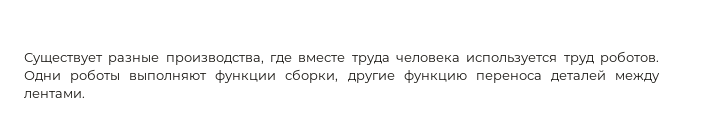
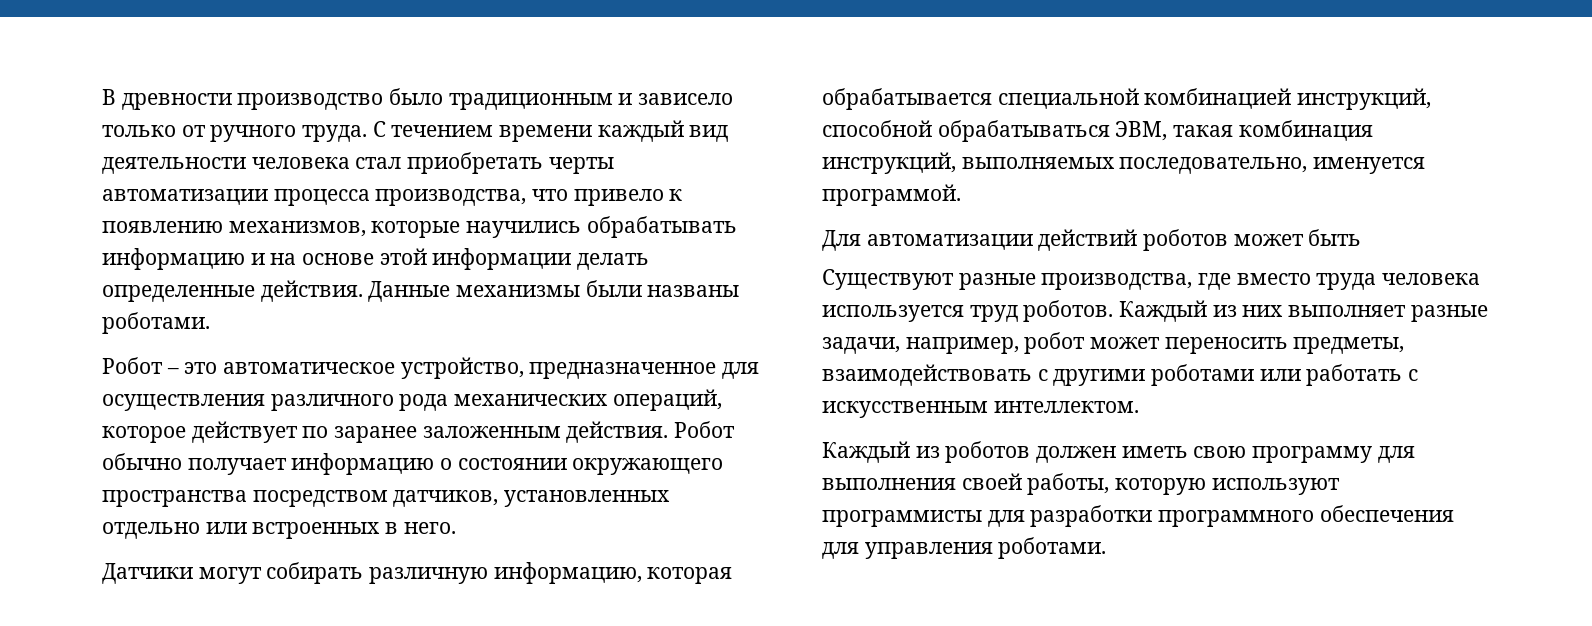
- Существует разные производства, где вместе труда человека используется труд роботов.
+ В древности производство было традиционным и зависело только от ручного труда. С течением времени каждый вид деятельности человека стал приобретать черты автоматизации процесса производства, что привело к появлению механизмов, которые научились обрабатывать информацию и на основе этой информации делать определенные действия. Данные механизмы были названы роботами.
+ Робот – это автоматическое устройство, предназначенное для осуществления различного рода механических операций, которое действует по заранее заложенным действия. Робот обычно получает информацию о состоянии окружающего пространства посредством датчиков, установленных отдельно или встроенных в него.
+ Датчики могут собирать различную информацию, которая обрабатывается специальной комбинацией инструкций, способной обрабатываться ЭВМ, такая комбинация инструкций, выполняемых последовательно, именуется программой.
+ Для автоматизации действий роботов может быть
+ Существуют разные производства, где вместо труда человека используется труд роботов.
- Одни роботы выполняют функции сборки, другие функцию переноса деталей между лентами.
+ Каждый из них выполняет разные задачи, например, робот может переносить предметы, взаимодействовать с другими роботами или работать с искусственным интеллектом.
+ Каждый из роботов должен иметь свою программу для выполнения своей работы, которую используют программисты для разработки программного обеспечения для управления роботами.

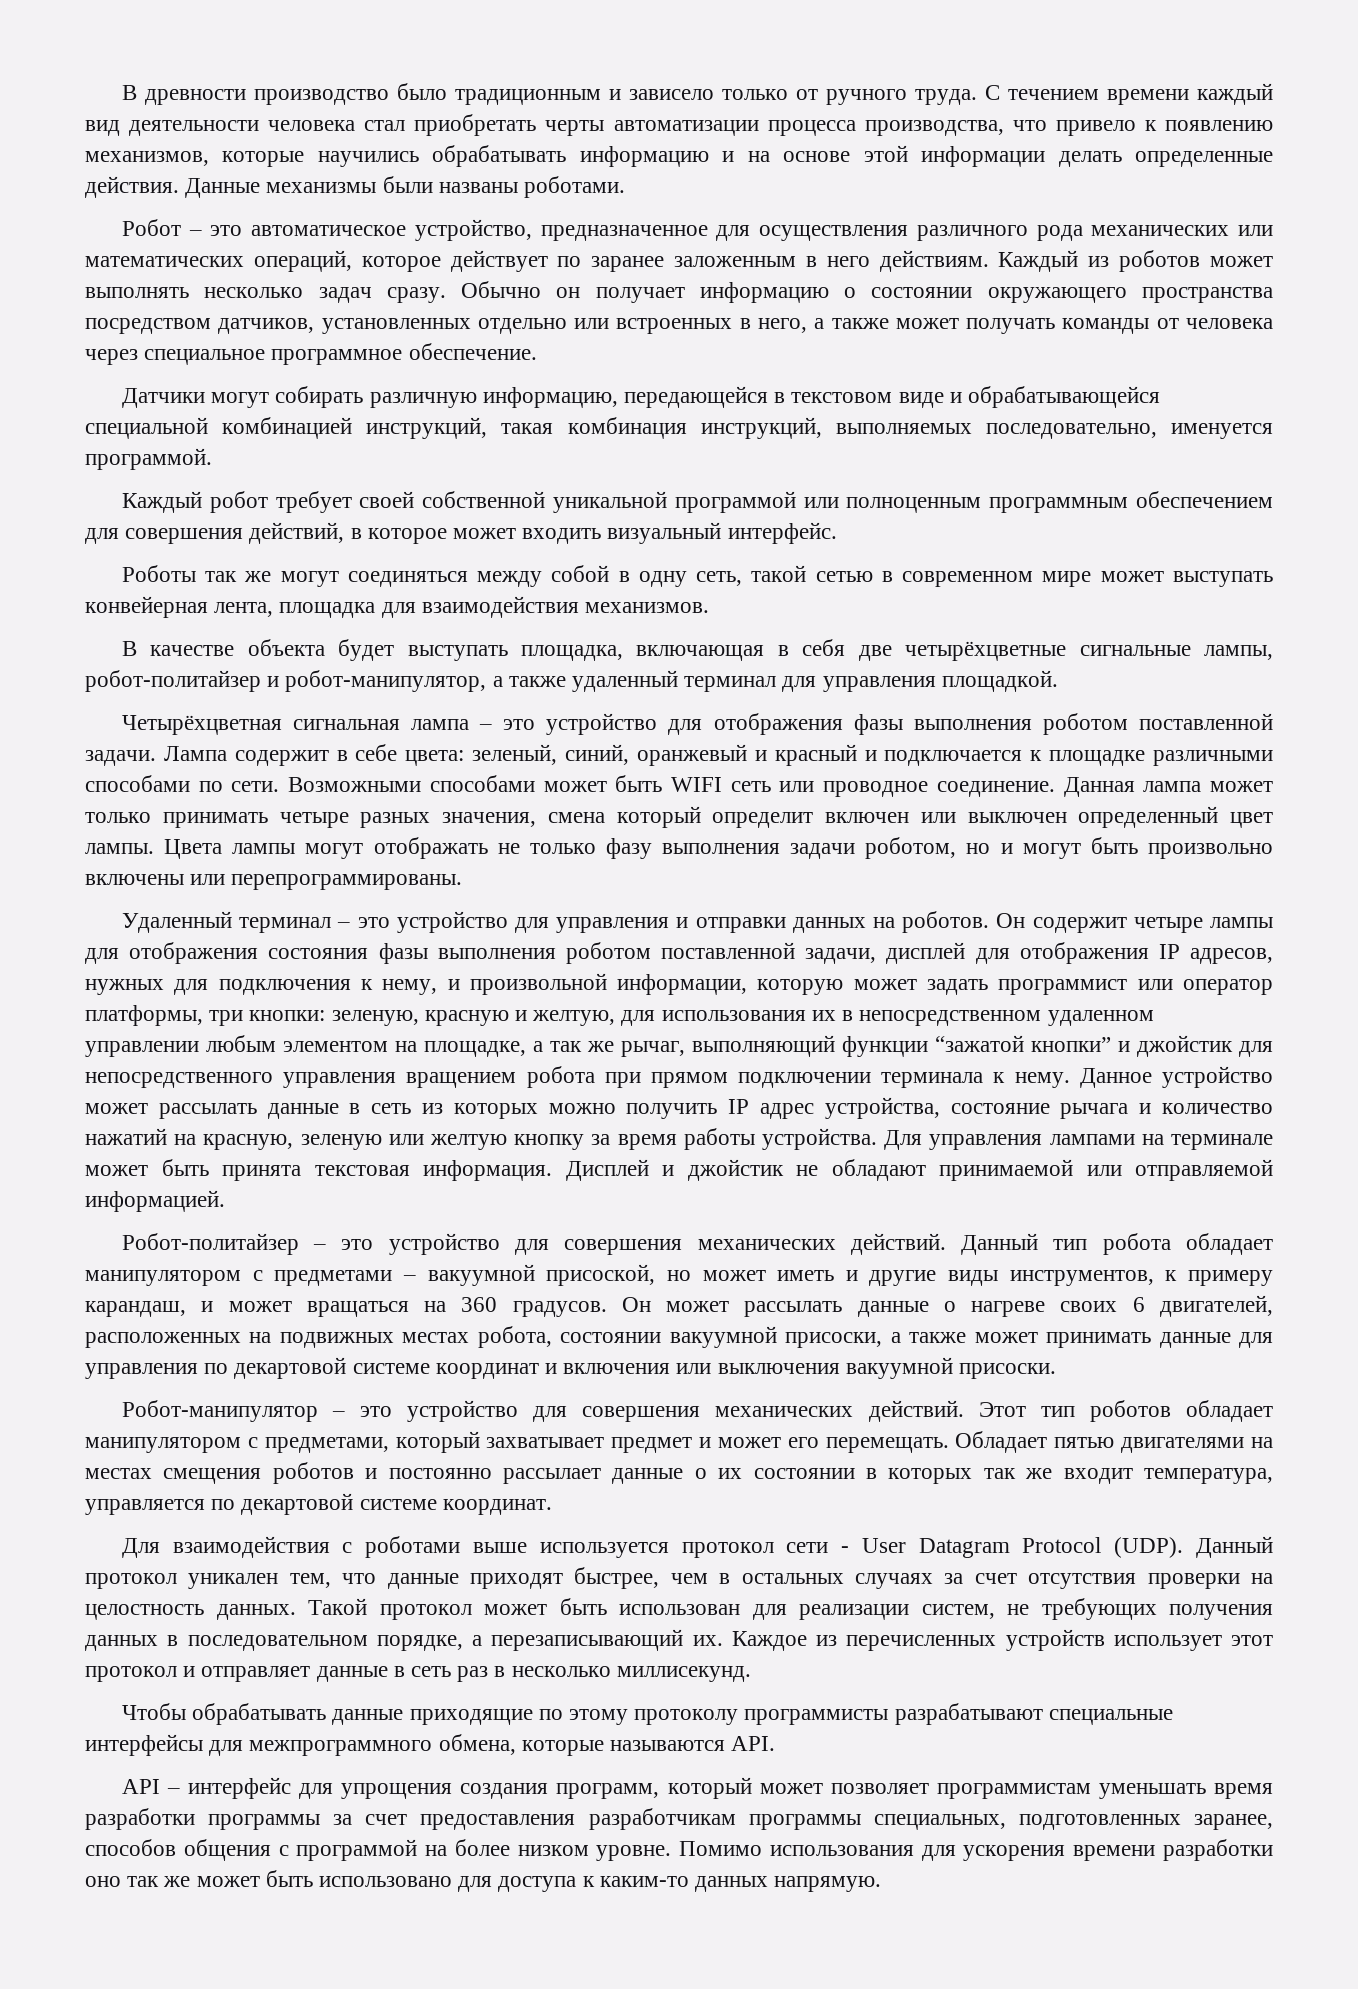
- Робот – это автоматическое устройство, предназначенное для осуществления различного рода механических операций, которое действует по заранее заложенным действия. Робот обычно получает информацию о состоянии окружающего пространства посредством датчиков, установленных отдельно или встроенных в него.
+ Робот – это автоматическое устройство, предназначенное для осуществления различного рода механических или математических операций, которое действует по заранее заложенным в него действиям. Каждый из роботов может выполнять несколько задач сразу. Обычно он получает информацию о состоянии окружающего пространства посредством датчиков, установленных отдельно или встроенных в него, а также может получать команды от человека через специальное программное обеспечение.
- Датчики могут собирать различную информацию, которая обрабатывается специальной комбинацией инструкций, способной обрабатываться ЭВМ, такая комбинация инструкций, выполняемых последовательно, именуется программой.
+ Датчики могут собирать различную информацию, передающейся в текстовом виде и обрабатывающейся специальной комбинацией инструкций, такая комбинация инструкций, выполняемых последовательно, именуется программой.
- Для автоматизации действий роботов может быть
- Существуют разные производства, где вместо труда человека используется труд роботов. Каждый из них выполняет разные задачи, например, робот может переносить предметы, взаимодействовать с другими роботами или работать с искусственным интеллектом.
- Каждый из роботов должен иметь свою программу для выполнения своей работы, которую используют программисты для разработки программного обеспечения для управления роботами.
+ Каждый робот требует своей собственной уникальной программой или полноценным программным обеспечением для совершения действий, в которое может входить визуальный интерфейс.
+ Роботы так же могут соединяться между собой в одну сеть, такой сетью в современном мире может выступать конвейерная лента, площадка для взаимодействия механизмов.
+ В качестве объекта будет выступать площадка, включающая в себя две четырёхцветные сигнальные лампы, робот-политайзер и робот-манипулятор, а также удаленный терминал для управления площадкой.
+ Четырёхцветная сигнальная лампа – это устройство для отображения фазы выполнения роботом поставленной задачи. Лампа содержит в себе цвета: зеленый, синий, оранжевый и красный и подключается к площадке различными способами по сети. Возможными способами может быть WIFI сеть или проводное соединение. Данная лампа может только принимать четыре разных значения, смена который определит включен или выключен определенный цвет лампы. Цвета лампы могут отображать не только фазу выполнения задачи роботом, но и могут быть произвольно включены или перепрограммированы.
+ Удаленный терминал – это устройство для управления и отправки данных на роботов. Он содержит четыре лампы для отображения состояния фазы выполнения роботом поставленной задачи, дисплей для отображения IP адресов, нужных для подключения к нему, и произвольной информации, которую может задать программист или оператор платформы, три кнопки: зеленую, красную и желтую, для использования их в непосредственном удаленном управлении любым элементом на площадке, а так же рычаг, выполняющий функции “зажатой кнопки” и джойстик для непосредственного управления вращением робота при прямом подключении терминала к нему. Данное устройство может рассылать данные в сеть из которых можно получить IP адрес устройства, состояние рычага и количество нажатий на красную, зеленую или желтую кнопку за время работы устройства. Для управления лампами на терминале может быть принята текстовая информация. Дисплей и джойстик не обладают принимаемой или отправляемой информацией.
+ Робот-политайзер – это устройство для совершения механических действий. Данный тип робота обладает манипулятором с предметами – вакуумной присоской, но может иметь и другие виды инструментов, к примеру карандаш, и может вращаться на 360 градусов. Он может рассылать данные о нагреве своих 6 двигателей, расположенных на подвижных местах робота, состоянии вакуумной присоски, а также может принимать данные для управления по декартовой системе координат и включения или выключения вакуумной присоски.
+ Робот-манипулятор – это устройство для совершения механических действий. Этот тип роботов обладает манипулятором с предметами, который захватывает предмет и может его перемещать. Обладает пятью двигателями на местах смещения роботов и постоянно рассылает данные о их состоянии в которых так же входит температура, управляется по декартовой системе координат.
+ Для взаимодействия с роботами выше используется протокол сети - User Datagram Protocol (UDP). Данный протокол уникален тем, что данные приходят быстрее, чем в остальных случаях за счет отсутствия проверки на целостность данных. Такой протокол может быть использован для реализации систем, не требующих получения данных в последовательном порядке, а перезаписывающий их. Каждое из перечисленных устройств использует этот протокол и отправляет данные в сеть раз в несколько миллисекунд.
+ Чтобы обрабатывать данные приходящие по этому протоколу программисты разрабатывают специальные интерфейсы для межпрограммного обмена, которые называются API.
+ API – интерфейс для упрощения создания программ, который может позволяет программистам уменьшать время разработки программы за счет предоставления разработчикам программы специальных, подготовленных заранее, способов общения с программой на более низком уровне. Помимо использования для ускорения времени разработки оно так же может быть использовано для доступа к каким-то данных напрямую.

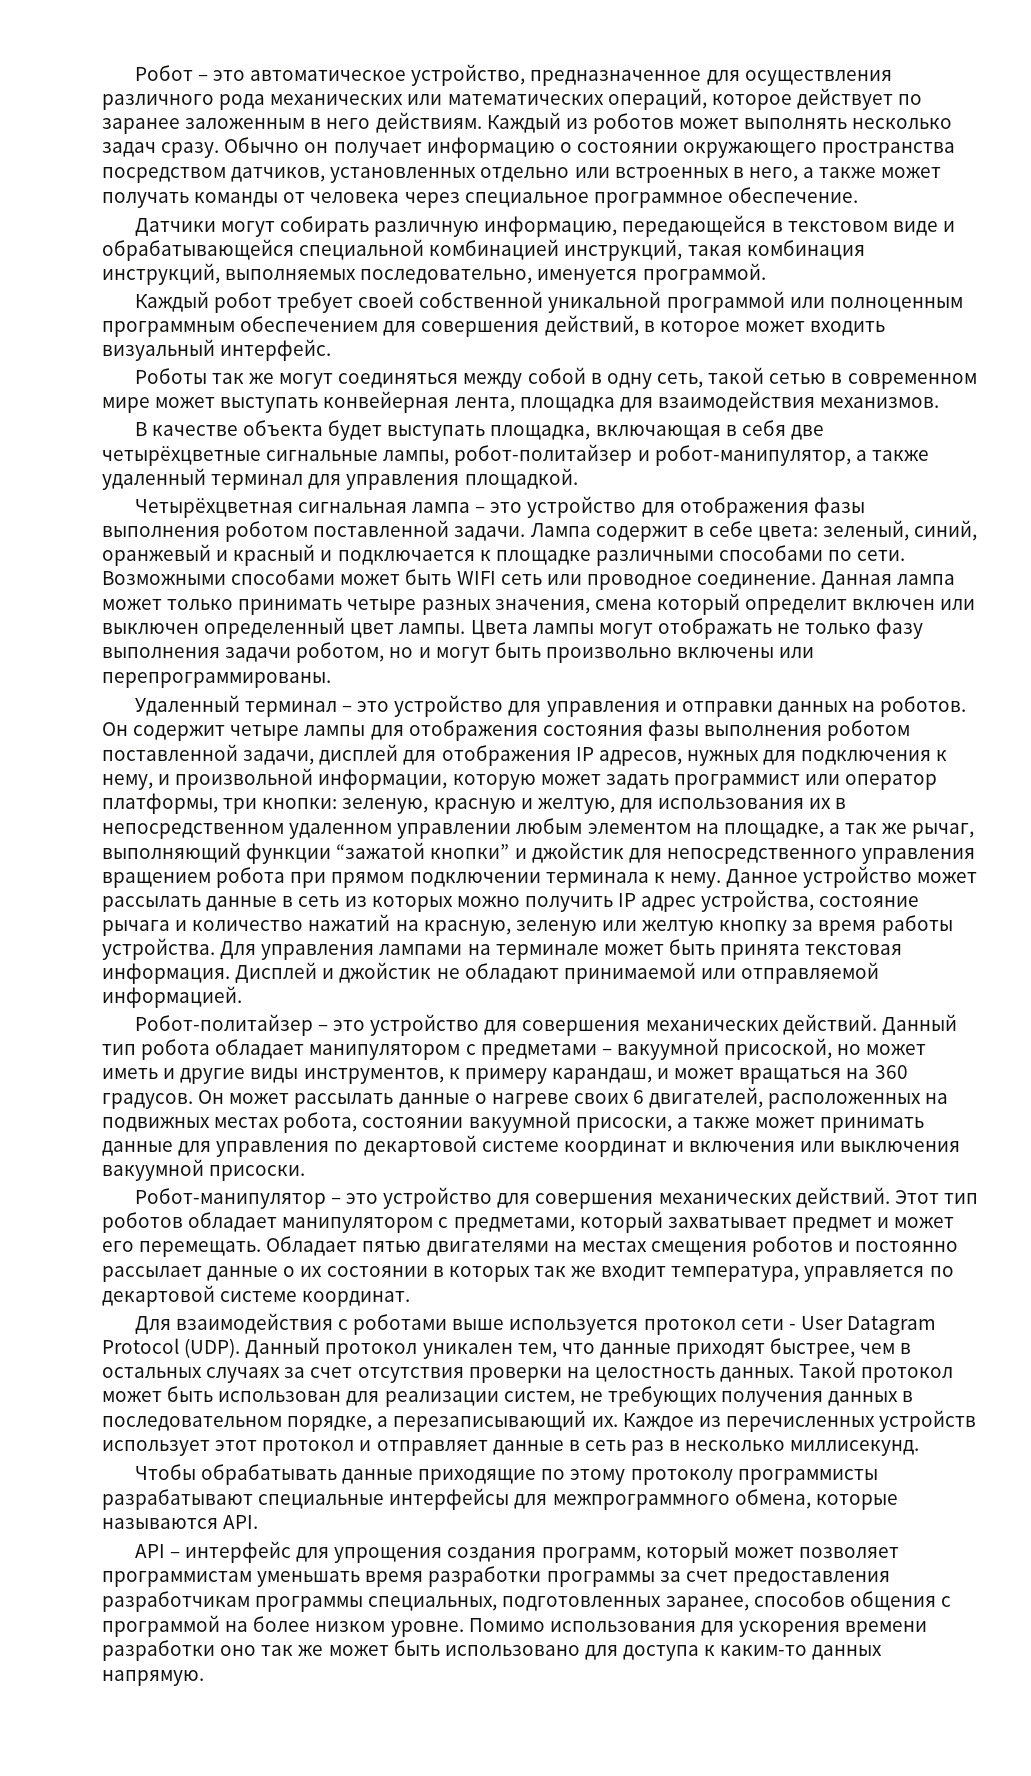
- В древности производство было традиционным и зависело только от ручного труда. С течением времени каждый вид деятельности человека стал приобретать черты автоматизации процесса производства, что привело к появлению механизмов, которые научились обрабатывать информацию и на основе этой информации делать определенные действия. Данные механизмы были названы роботами.

